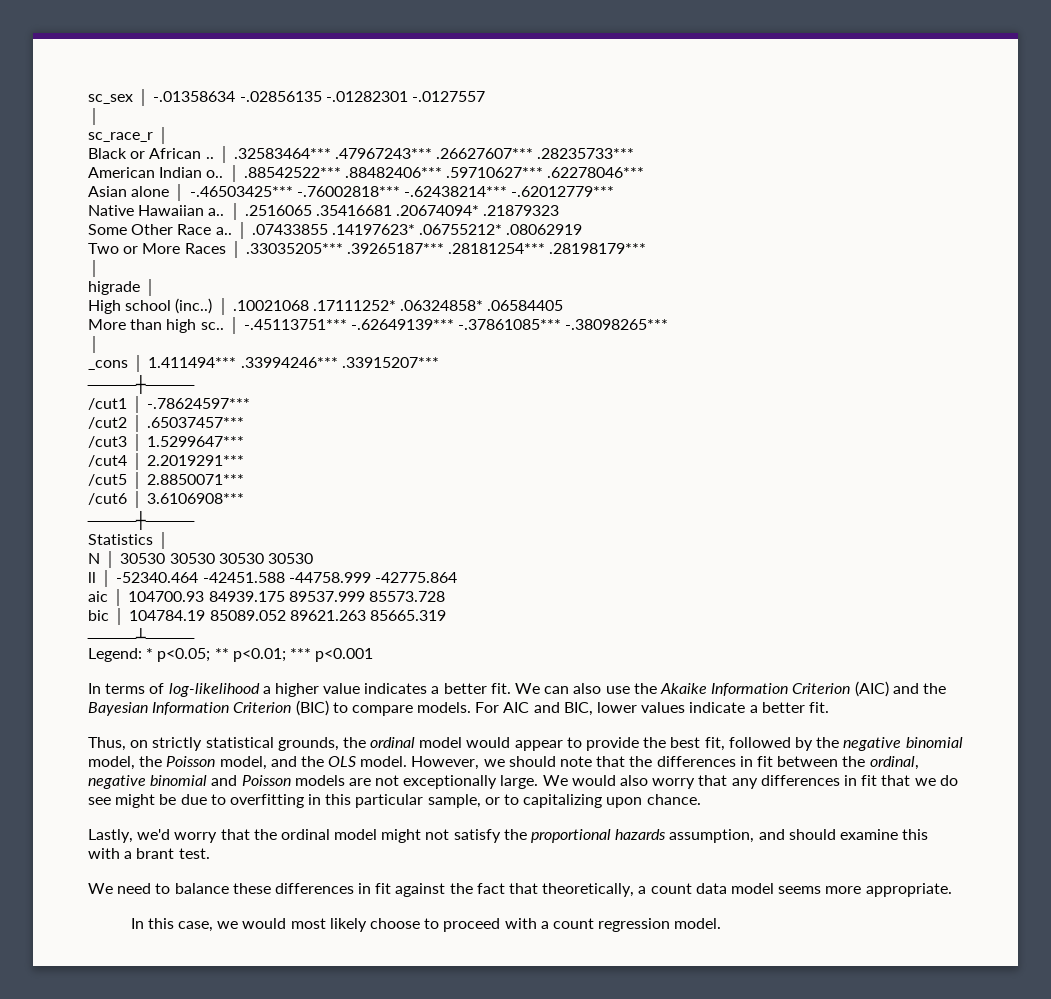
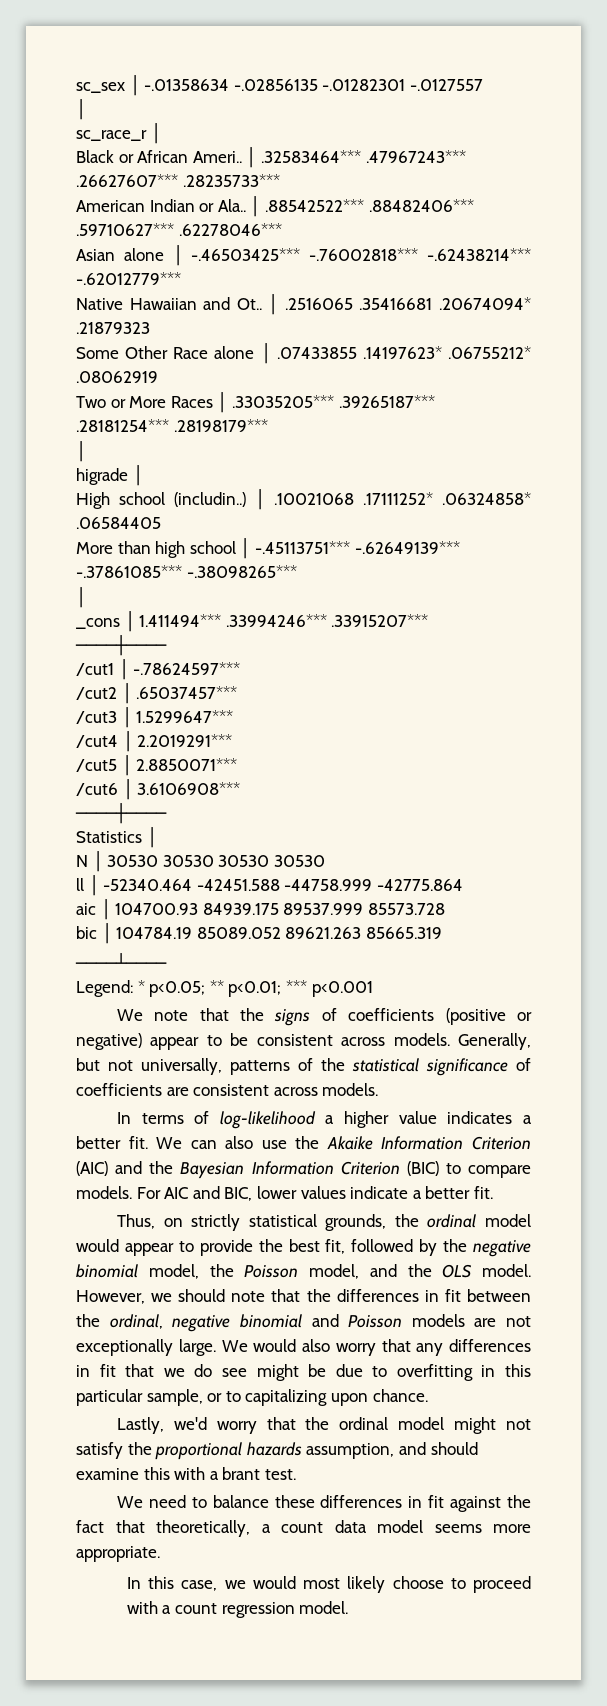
- Black or African ..
+ Black or African Ameri..
- American Indian o..
+ American Indian or Ala..
- Native Hawaiian a..
+ Native Hawaiian and Ot..
- Some Other Race a.. │ .07433855 .14197623* .06755212* .08062919
+ Some Other Race alone │ .07433855 .14197623* .06755212* .08062919
- High school (inc..)
+ High school (includin..)
- More than high sc.. │ -.45113751*** -.62649139*** -.37861085*** -.38098265***
+ More than high school │ -.45113751*** -.62649139*** -.37861085*** -.38098265***
+ We note that the signs of coefficients (positive or negative) appear to be consistent across models. Generally, but not universally, patterns of the statistical significance of coefficients are consistent across models.

